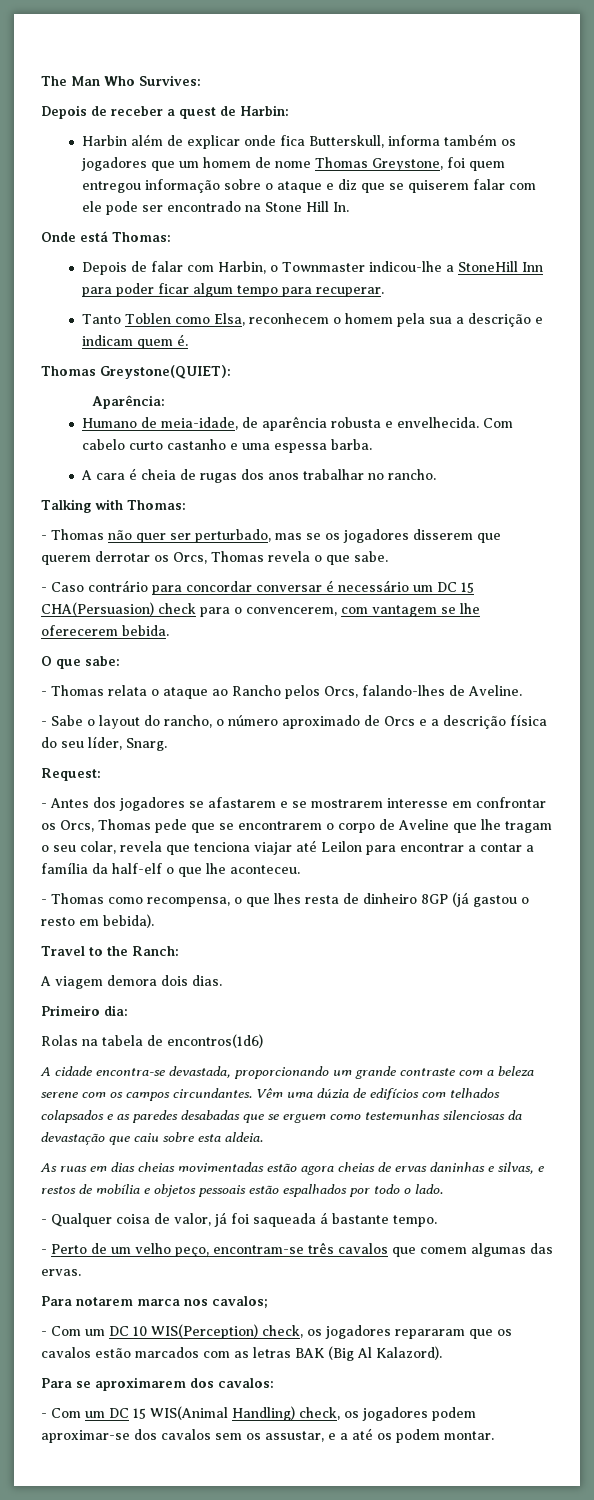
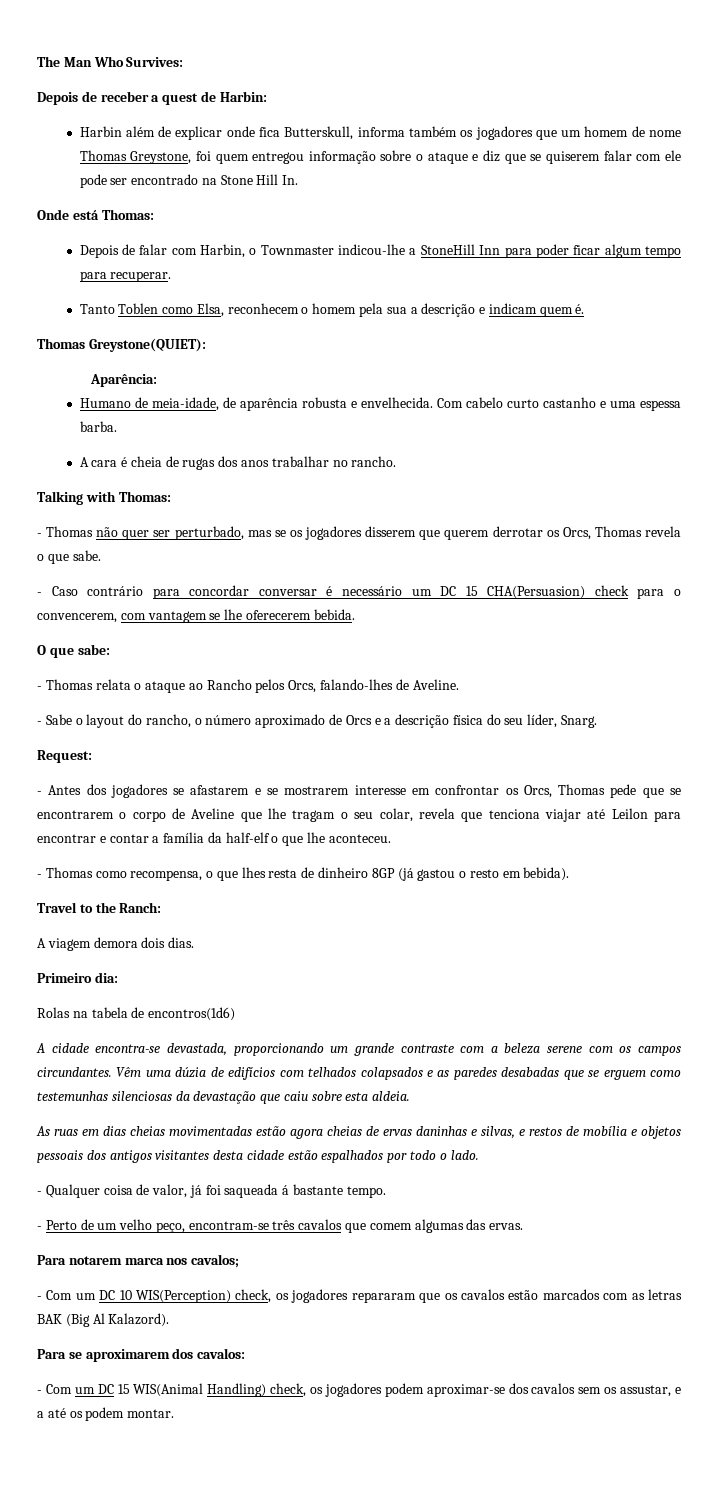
- - Antes dos jogadores se afastarem e se mostrarem interesse em confrontar os Orcs, Thomas pede que se encontrarem o corpo de Aveline que lhe tragam o seu colar, revela que tenciona viajar até Leilon para encontrar a contar a família da half-elf o que lhe aconteceu.
+ - Antes dos jogadores se afastarem e se mostrarem interesse em confrontar os Orcs, Thomas pede que se encontrarem o corpo de Aveline que lhe tragam o seu colar, revela que tenciona viajar até Leilon para encontrar e contar a família da half-elf o que lhe aconteceu.
- As ruas em dias cheias movimentadas estão agora cheias de ervas daninhas e silvas, e restos de mobília e objetos pessoais estão espalhados por todo o lado.
+ As ruas em dias cheias movimentadas estão agora cheias de ervas daninhas e silvas, e restos de mobília e objetos pessoais dos antigos visitantes desta cidade estão espalhados por todo o lado.

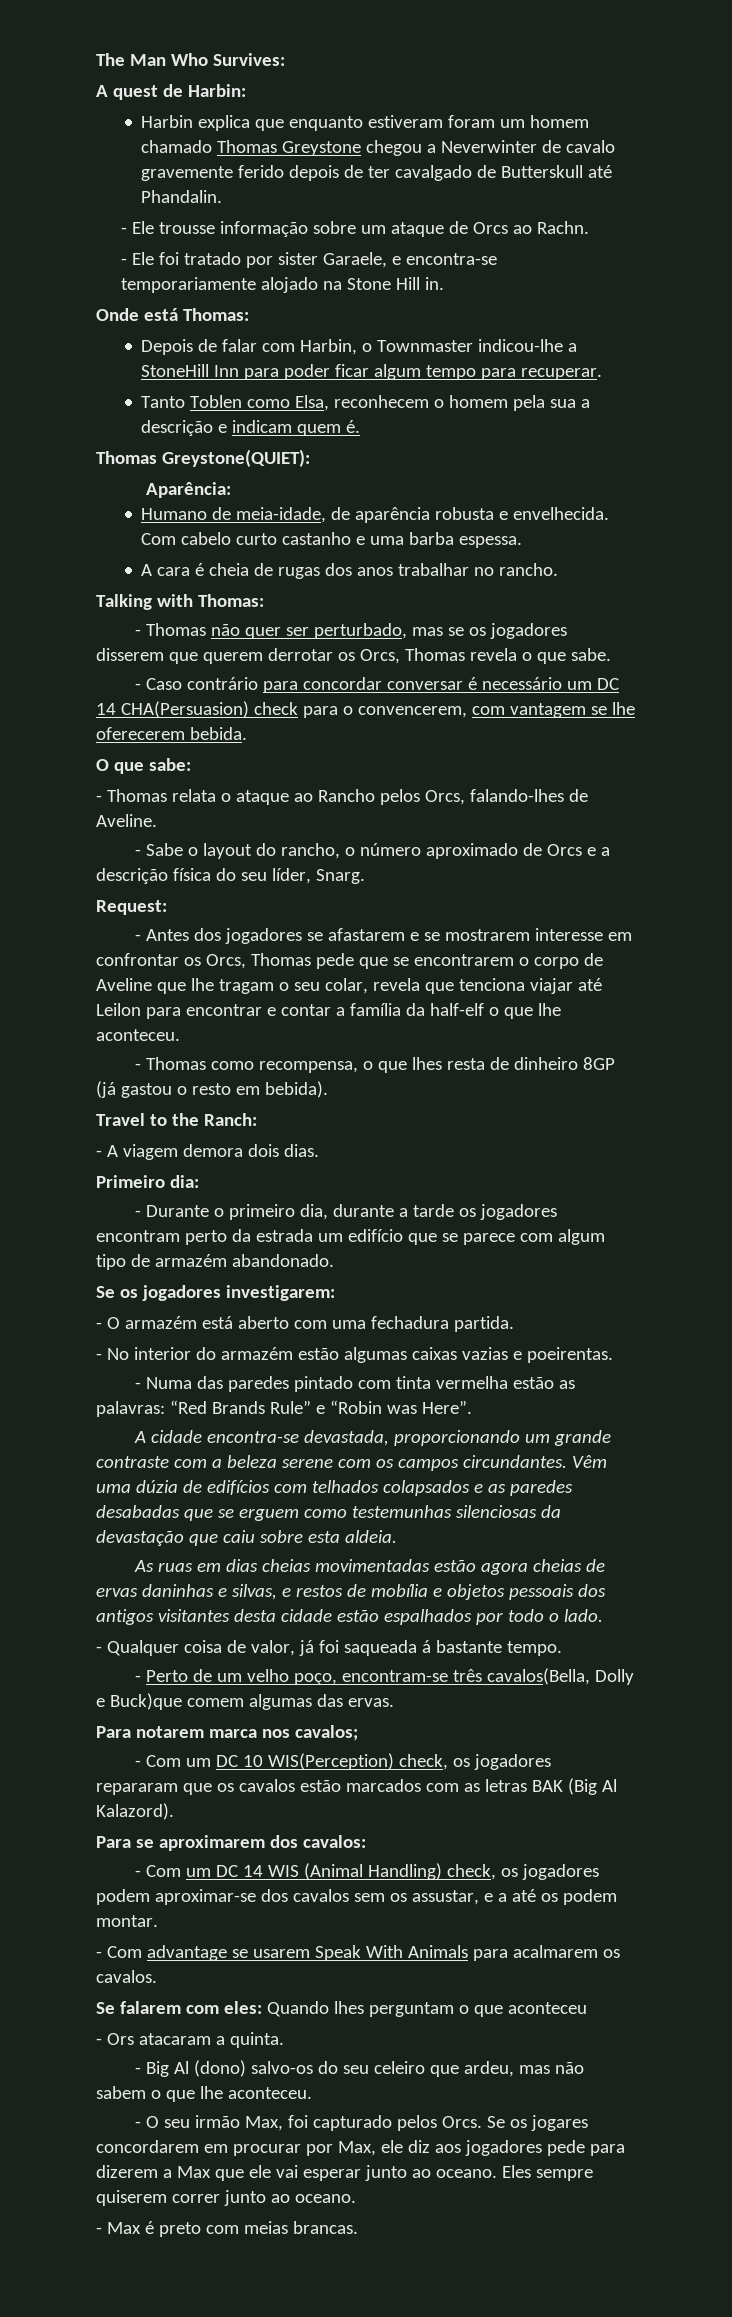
- Depois de receber a quest de Harbin:
+ A quest de Harbin:
- Harbin além de explicar onde fica Butterskull, informa também os jogadores que um homem de nome Thomas Greystone, foi quem entregou informação sobre o ataque e diz que se quiserem falar com ele pode ser encontrado na Stone Hill In.
+ Harbin explica que enquanto estiveram foram um homem chamado Thomas Greystone chegou a Neverwinter de cavalo gravemente ferido depois de ter cavalgado de Butterskull até Phandalin.
+ - Ele trousse informação sobre um ataque de Orcs ao Rachn.
+ - Ele foi tratado por sister Garaele, e encontra-se temporariamente alojado na Stone Hill in.
- Com cabelo curto castanho e uma espessa barba.
+ Com cabelo curto castanho e uma barba espessa.
- - Caso contrário para concordar conversar é necessário um DC 15 CHA(Persuasion) check para o convencerem, com vantagem se lhe oferecerem bebida.
+ - Caso contrário para concordar conversar é necessário um DC 14 CHA(Persuasion) check para o convencerem, com vantagem se lhe oferecerem bebida.
- A viagem demora dois dias.
+ - A viagem demora dois dias.
- Rolas na tabela de encontros(1d6)
+ - Durante o primeiro dia, durante a tarde os jogadores encontram perto da estrada um edifício que se parece com algum tipo de armazém abandonado.
+ Se os jogadores investigarem:
+ - O armazém está aberto com uma fechadura partida.
+ - No interior do armazém estão algumas caixas vazias e poeirentas.
+ - Numa das paredes pintado com tinta vermelha estão as palavras: “Red Brands Rule” e “Robin was Here”.
- - Perto de um velho peço, encontram-se três cavalos que comem algumas das ervas.
+ - Perto de um velho poço, encontram-se três cavalos(Bella, Dolly e Buck)que comem algumas das ervas.
- - Com um DC 15 WIS(Animal Handling) check, os jogadores podem aproximar-se dos cavalos sem os assustar, e a até os podem montar.
+ - Com um DC 14 WIS (Animal Handling) check, os jogadores podem aproximar-se dos cavalos sem os assustar, e a até os podem montar.
+ - Com advantage se usarem Speak With Animals para acalmarem os cavalos.
+ Se falarem com eles: Quando lhes perguntam o que aconteceu
+ - Ors atacaram a quinta.
+ - Big Al (dono) salvo-os do seu celeiro que ardeu, mas não sabem o que lhe aconteceu.
+ - O seu irmão Max, foi capturado pelos Orcs. Se os jogares concordarem em procurar por Max, ele diz aos jogadores pede para dizerem a Max que ele vai esperar junto ao oceano. Eles sempre quiserem correr junto ao oceano.
+ - Max é preto com meias brancas.

